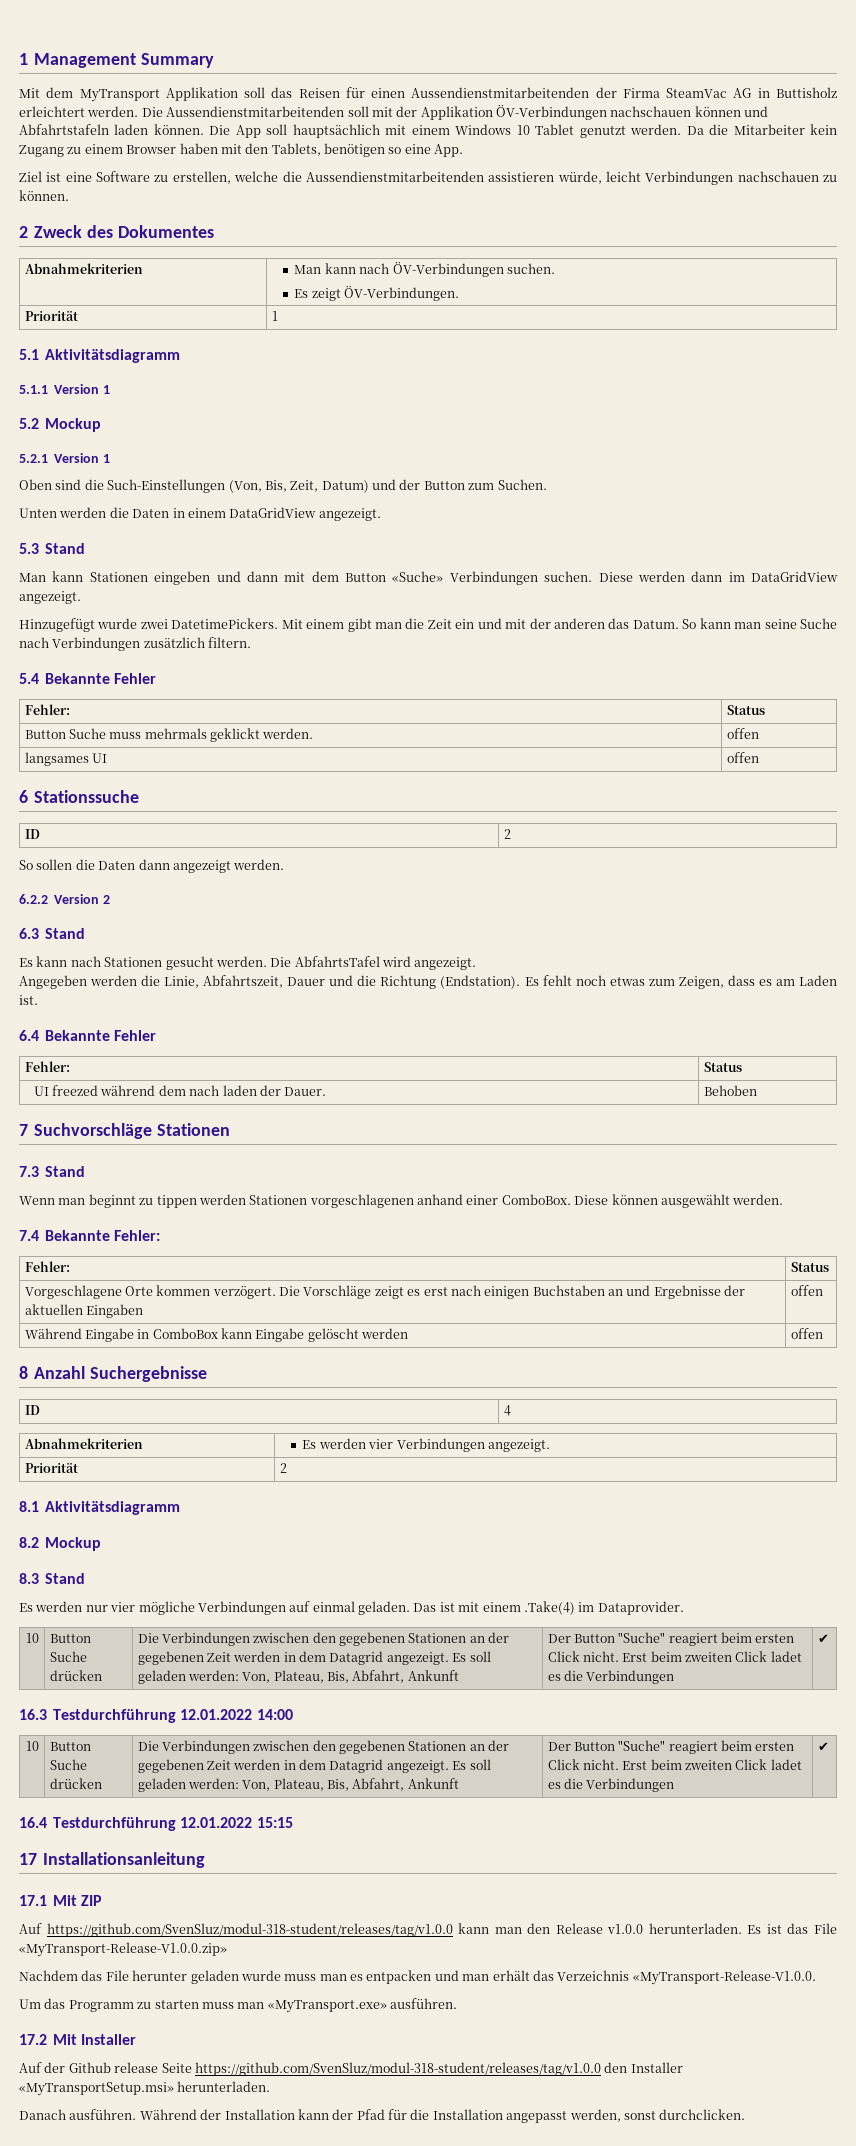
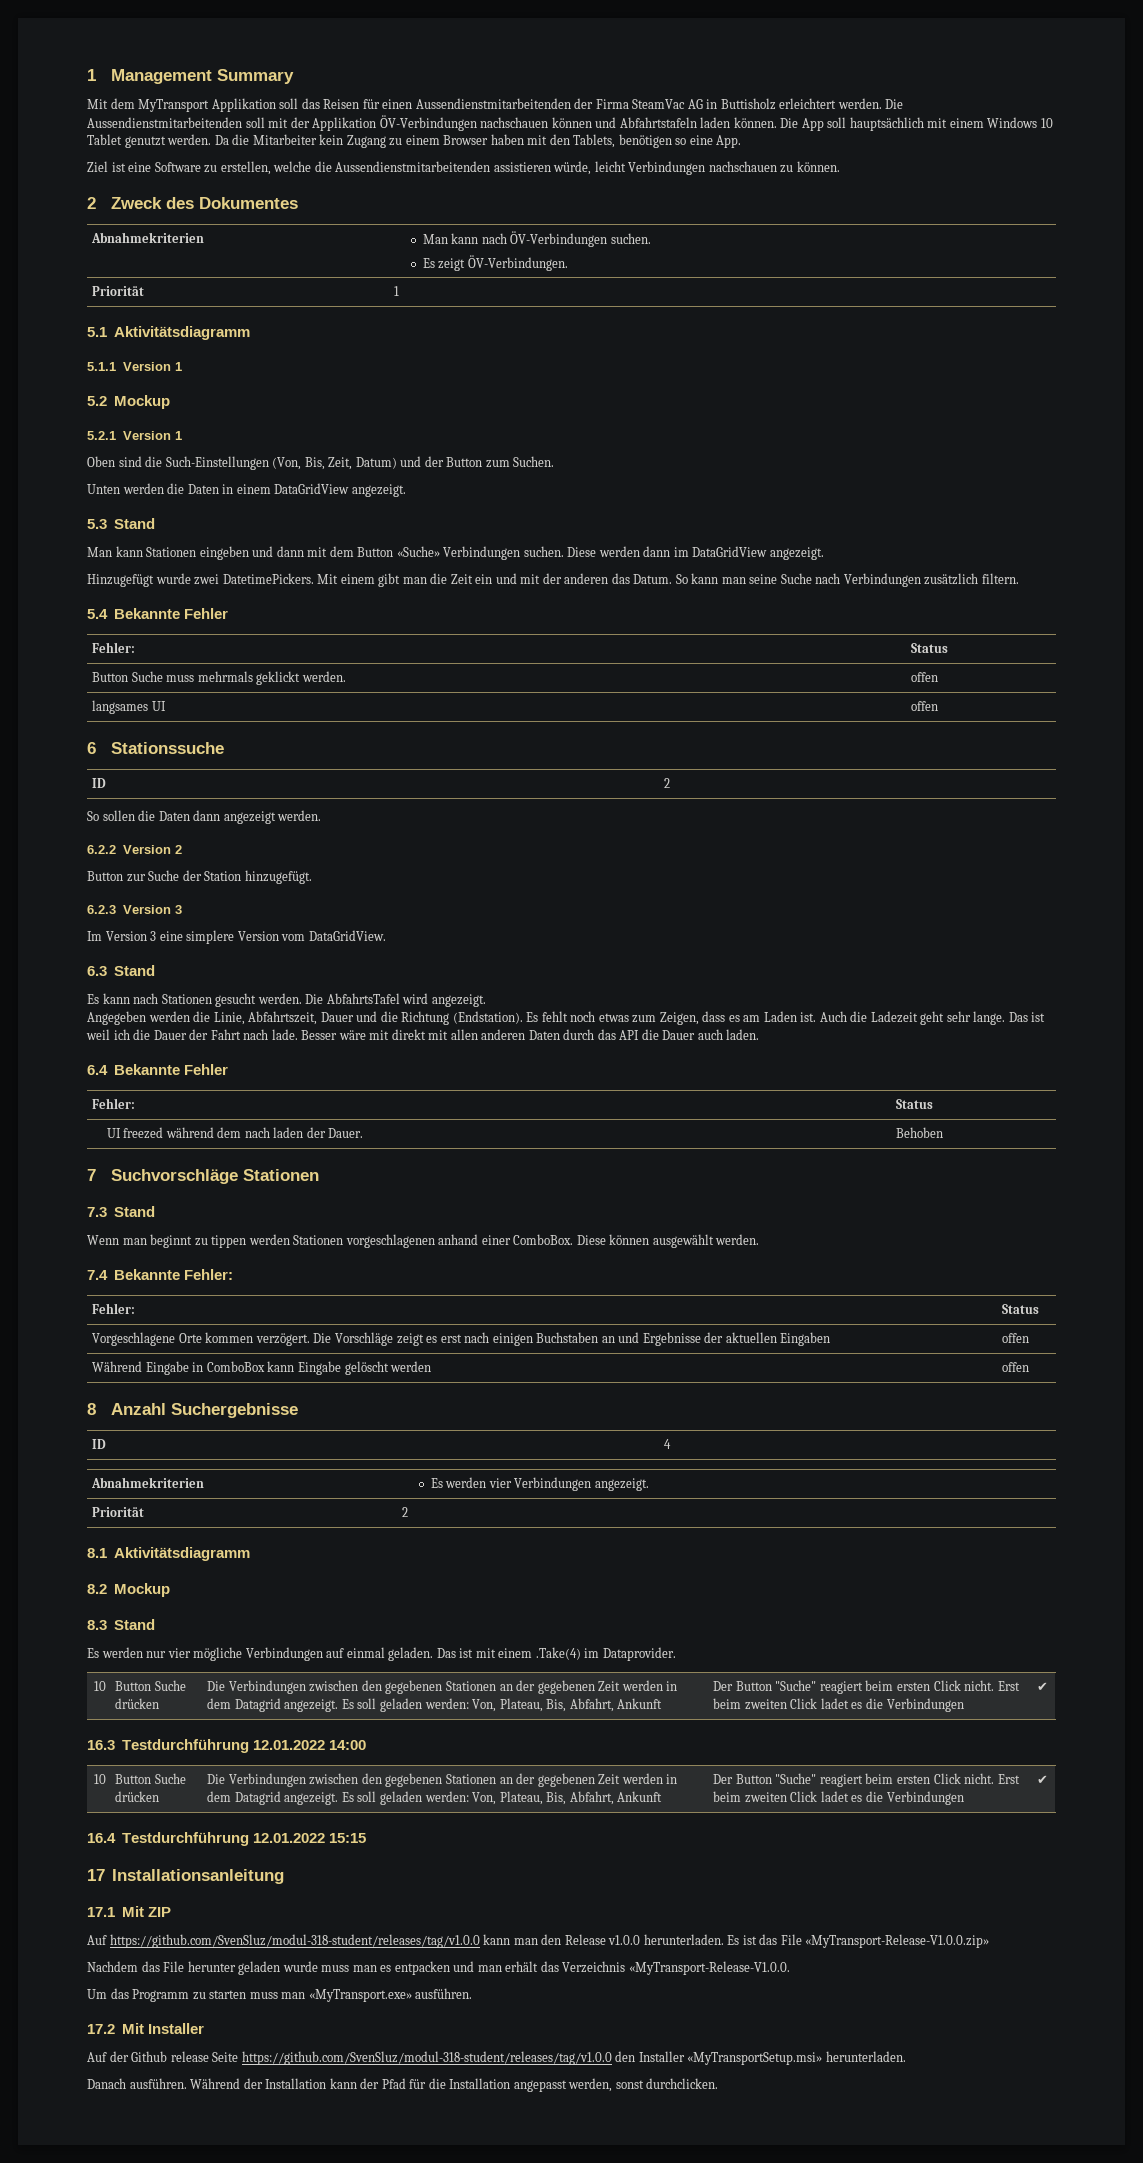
+ Button zur Suche der Station hinzugefügt.
+ 6.2.3 Version 3
+ Im Version 3 eine simplere Version vom DataGridView.
+ Auch die Ladezeit geht sehr lange. Das ist weil ich die Dauer der Fahrt nach lade. Besser wäre mit direkt mit allen anderen Daten durch das API die Dauer auch laden.

